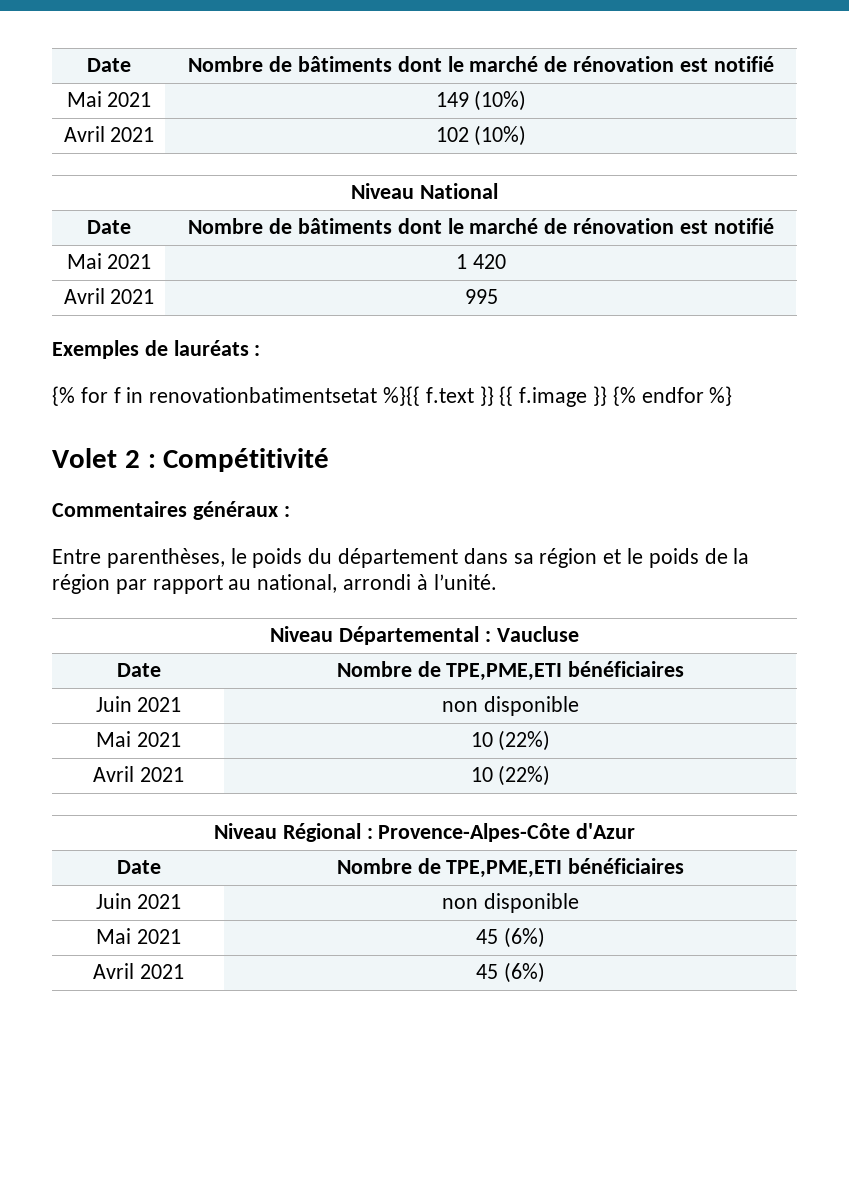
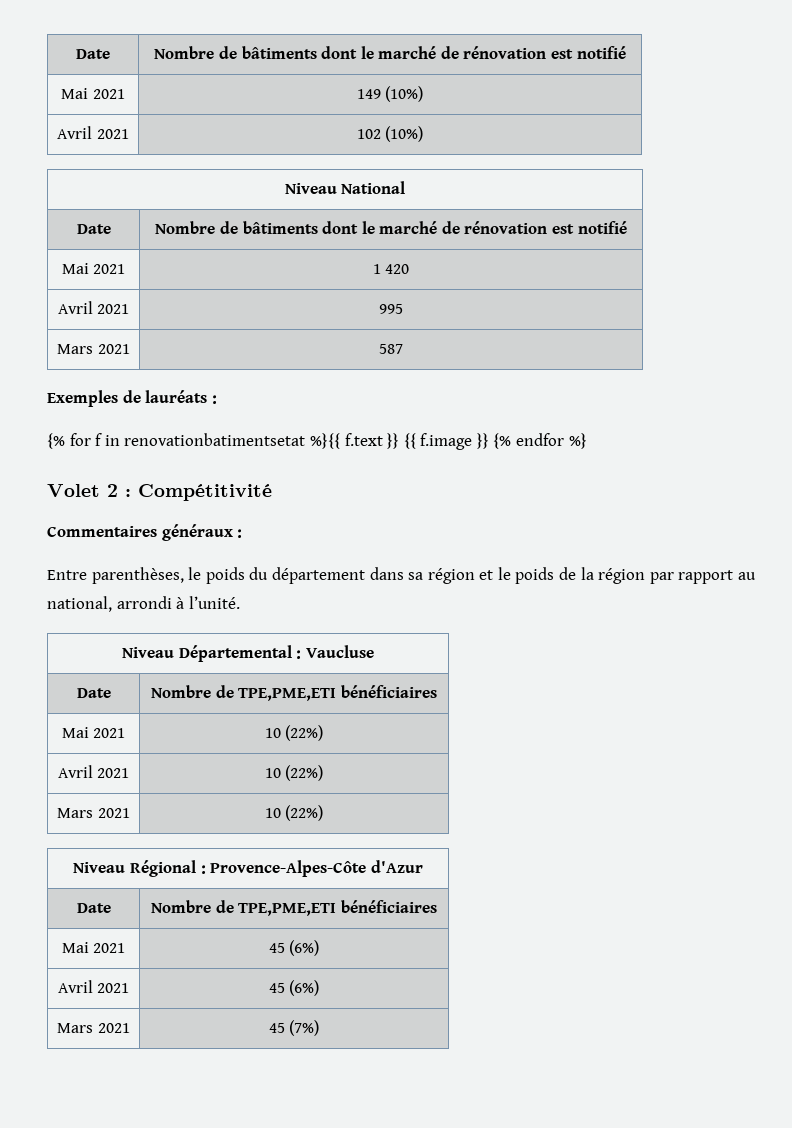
+ Mars 2021 | 587
  Niveau Départemental : Vaucluse
  Date | Nombre de TPE,PME,ETI bénéficiaires
- Juin 2021 | non disponible
+ Mars 2021 | 10 (22%)
  Niveau Régional : Provence-Alpes-Côte d'Azur
  Date | Nombre de TPE,PME,ETI bénéficiaires
- Juin 2021 | non disponible
+ Mars 2021 | 45 (7%)

